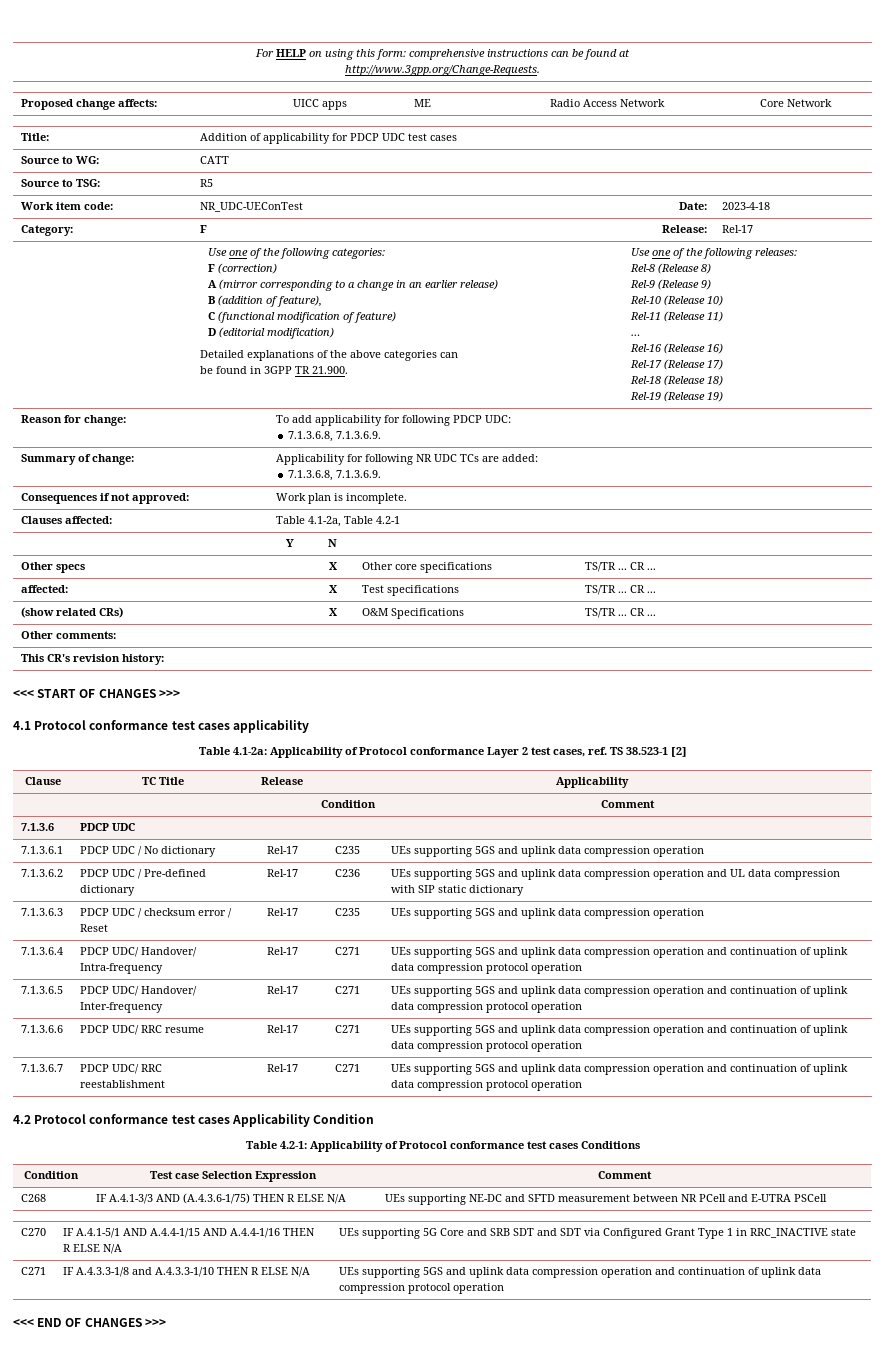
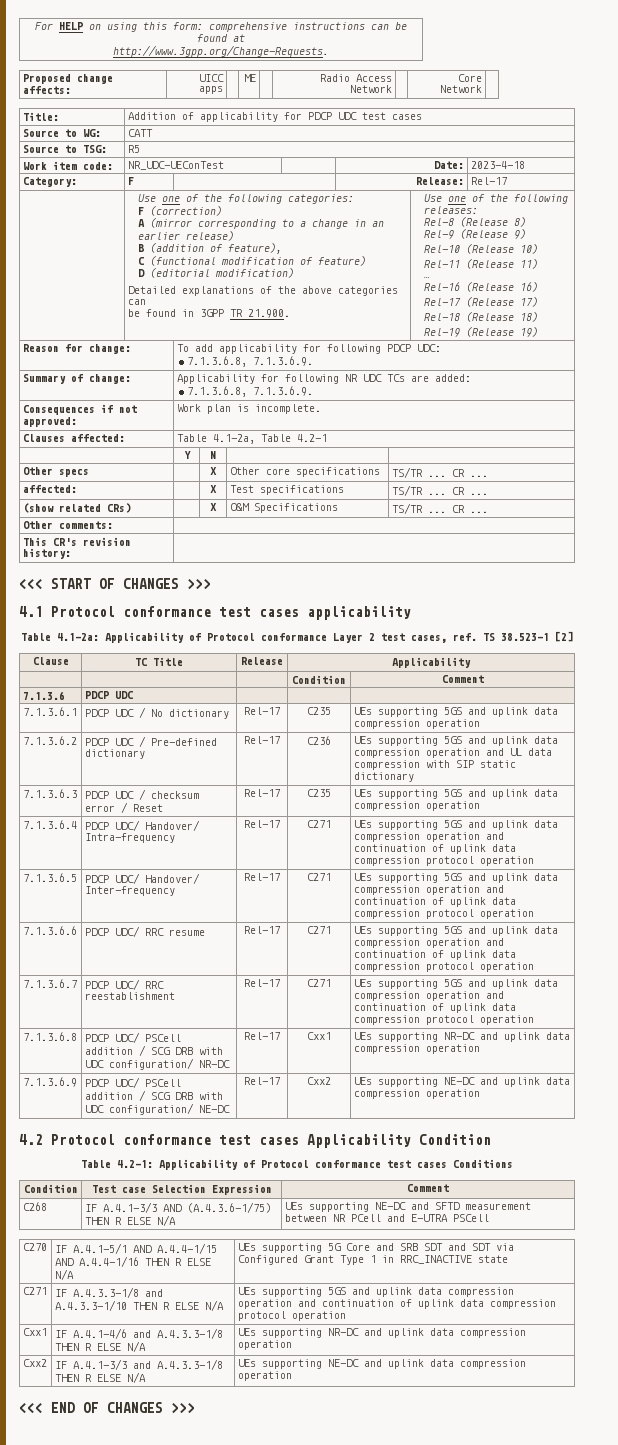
+ 7.1.3.6.8 | PDCP UDC/ PSCell addition / SCG DRB with UDC configuration/ NR-DC | Rel-17 | Cxx1 | UEs supporting NR-DC and uplink data compression operation
+ 7.1.3.6.9 | PDCP UDC/ PSCell addition / SCG DRB with UDC configuration/ NE-DC | Rel-17 | Cxx2 | UEs supporting NE-DC and uplink data compression operation
+ Cxx1 | IF A.4.1-4/6 and A.4.3.3-1/8 THEN R ELSE N/A | UEs supporting NR-DC and uplink data compression operation
+ Cxx2 | IF A.4.1-3/3 and A.4.3.3-1/8 THEN R ELSE N/A | UEs supporting NE-DC and uplink data compression operation

